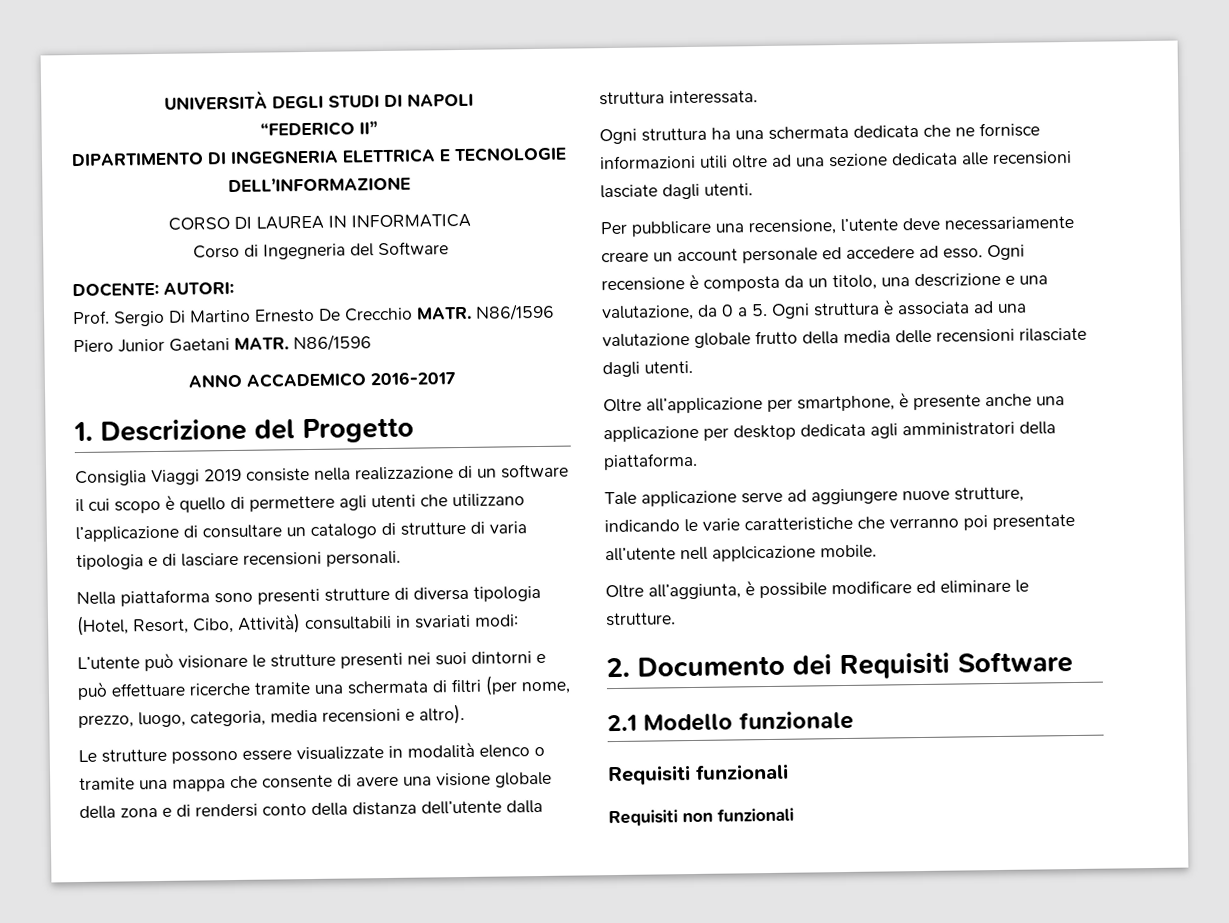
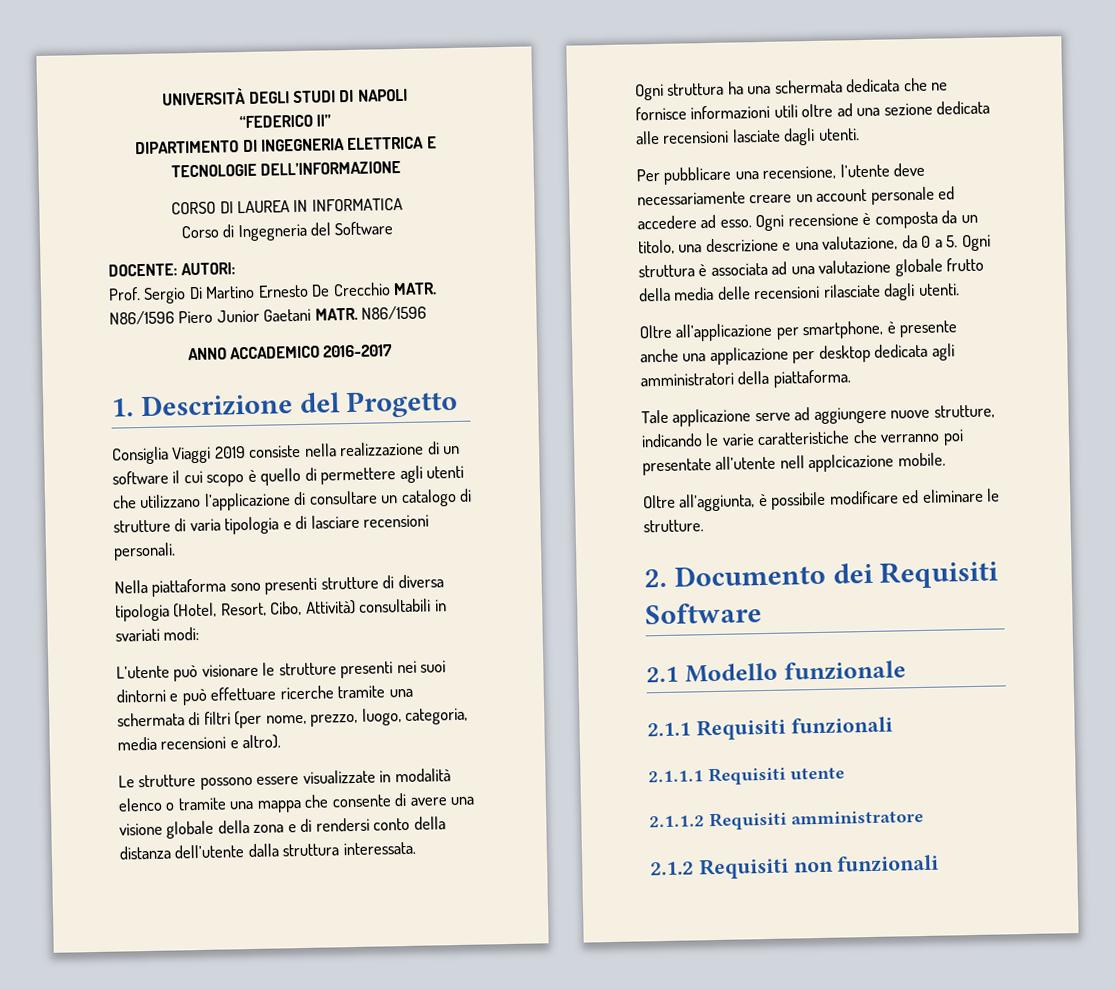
- Requisiti funzionali
+ 2.1.1 Requisiti funzionali
- Requisiti non funzionali
+ 2.1.1.1 Requisiti utente
+ 2.1.1.2 Requisiti amministratore
+ 2.1.2 Requisiti non funzionali

